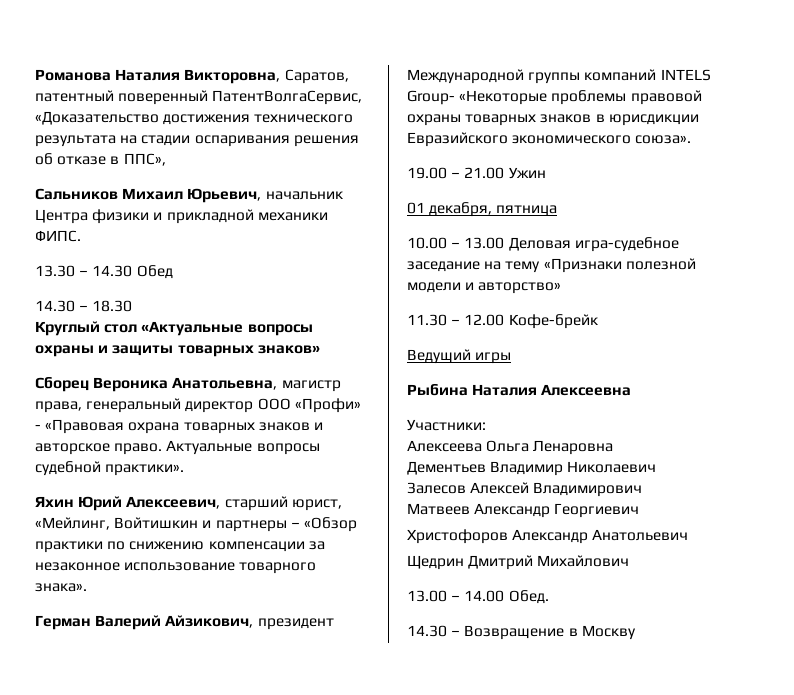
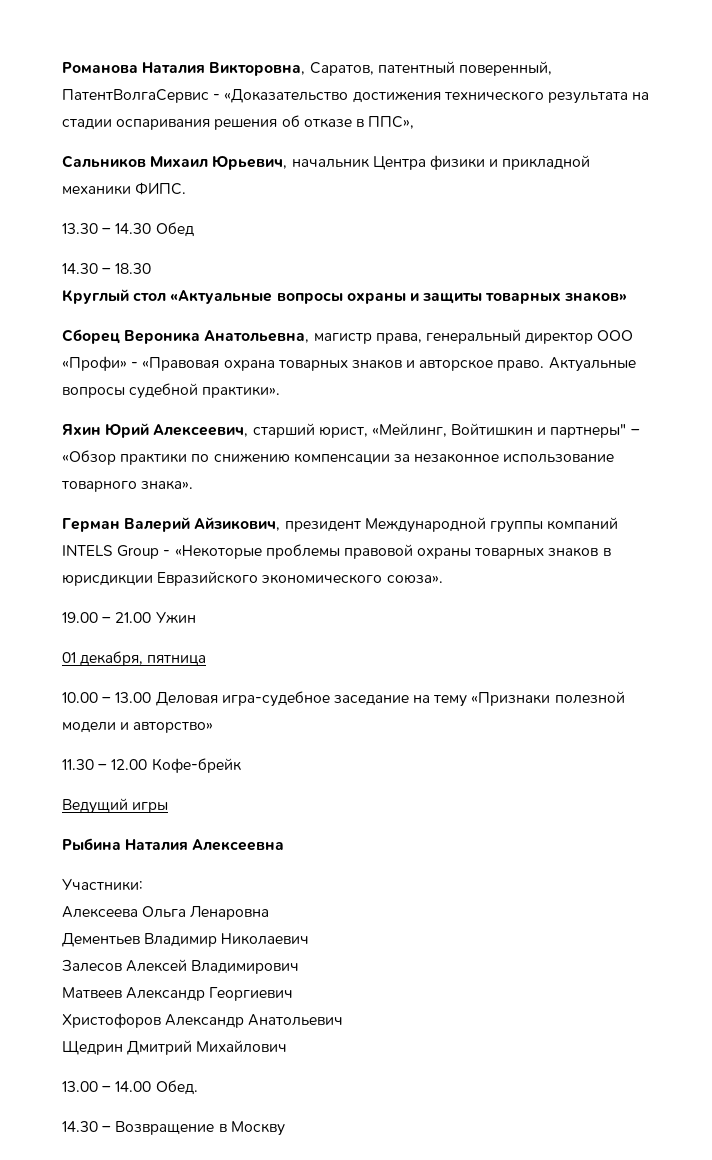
- Романова Наталия Викторовна, Саратов, патентный поверенный ПатентВолгаСервис, «Доказательство достижения технического результата на стадии оспаривания решения об отказе в ППС»,
+ Романова Наталия Викторовна, Саратов, патентный поверенный, ПатентВолгаСервис - «Доказательство достижения технического результата на стадии оспаривания решения об отказе в ППС»,
- Яхин Юрий Алексеевич, старший юрист, «Мейлинг, Войтишкин и партнеры – «Обзор практики по снижению компенсации за незаконное использование товарного знака».
+ Яхин Юрий Алексеевич, старший юрист, «Мейлинг, Войтишкин и партнеры" – «Обзор практики по снижению компенсации за незаконное использование товарного знака».
- Герман Валерий Айзикович, президент Международной группы компаний INTELS Group- «Некоторые проблемы правовой охраны товарных знаков в юрисдикции Евразийского экономического союза».
+ Герман Валерий Айзикович, президент Международной группы компаний INTELS Group - «Некоторые проблемы правовой охраны товарных знаков в юрисдикции Евразийского экономического союза».

